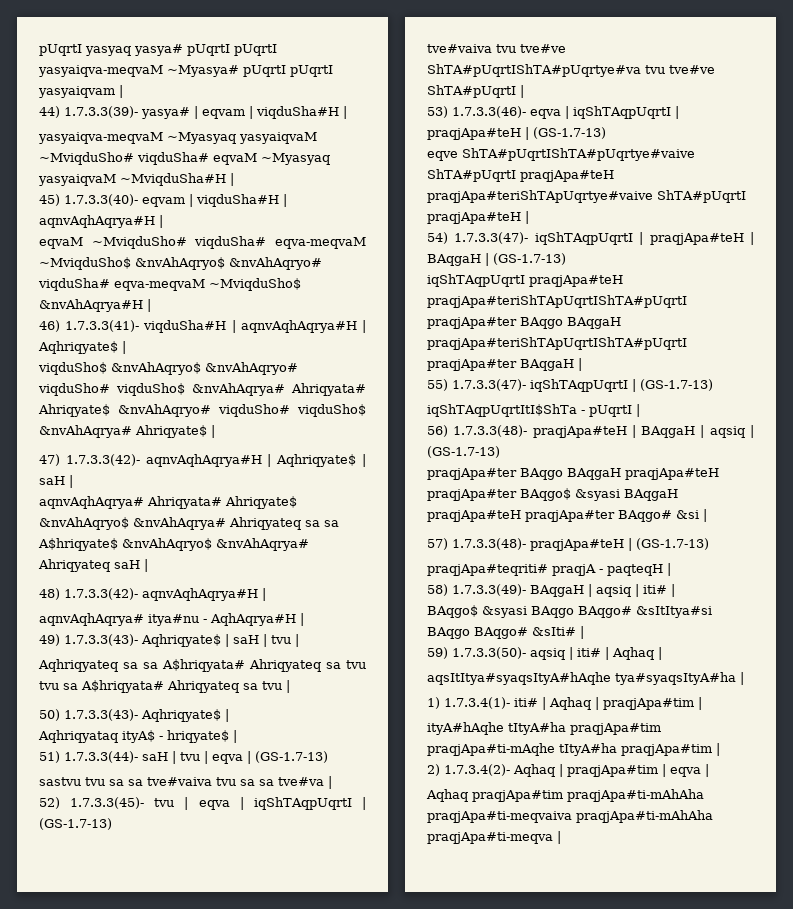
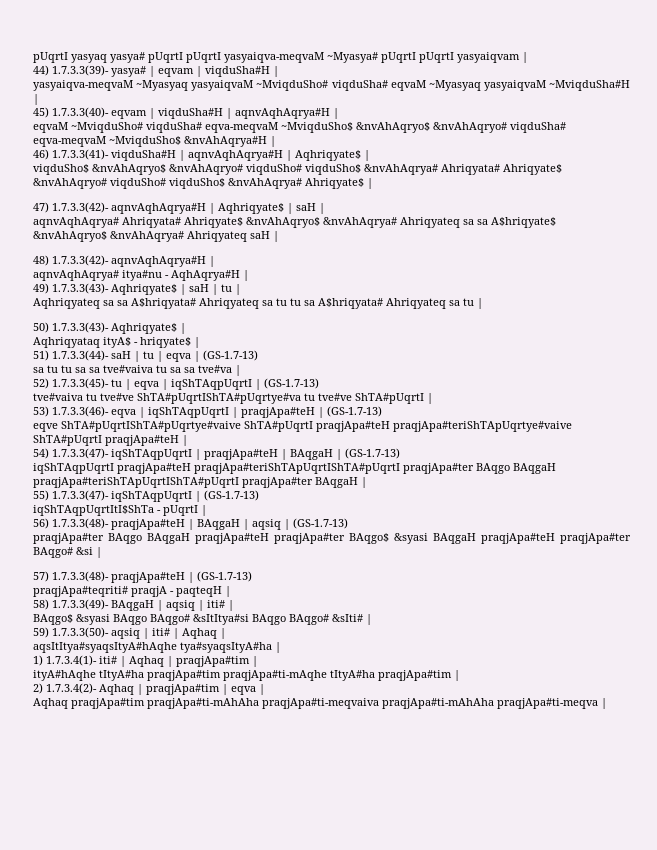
- 49) 1.7.3.3(43)- Aqhriqyate$ | saH | tvu |
+ 49) 1.7.3.3(43)- Aqhriqyate$ | saH | tu |
- Aqhriqyateq sa sa A$hriqyata# Ahriqyateq sa tvu tvu sa A$hriqyata# Ahriqyateq sa tvu |
+ Aqhriqyateq sa sa A$hriqyata# Ahriqyateq sa tu tu sa A$hriqyata# Ahriqyateq sa tu |
- 51) 1.7.3.3(44)- saH | tvu | eqva | (GS-1.7-13)
+ 51) 1.7.3.3(44)- saH | tu | eqva | (GS-1.7-13)
- sastvu tvu sa sa tve#vaiva tvu sa sa tve#va |
+ sa tu tu sa sa tve#vaiva tu sa sa tve#va |
- 52) 1.7.3.3(45)- tvu | eqva | iqShTAqpUqrtI | (GS-1.7-13)
+ 52) 1.7.3.3(45)- tu | eqva | iqShTAqpUqrtI | (GS-1.7-13)
- tve#vaiva tvu tve#ve ShTA#pUqrtIShTA#pUqrtye#va tvu tve#ve ShTA#pUqrtI |
+ tve#vaiva tu tve#ve ShTA#pUqrtIShTA#pUqrtye#va tu tve#ve ShTA#pUqrtI |

